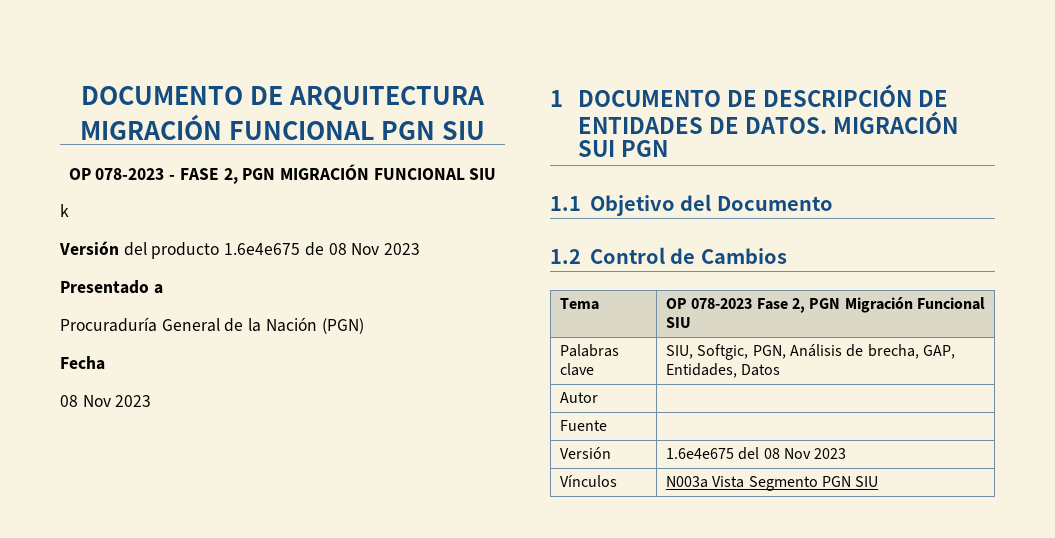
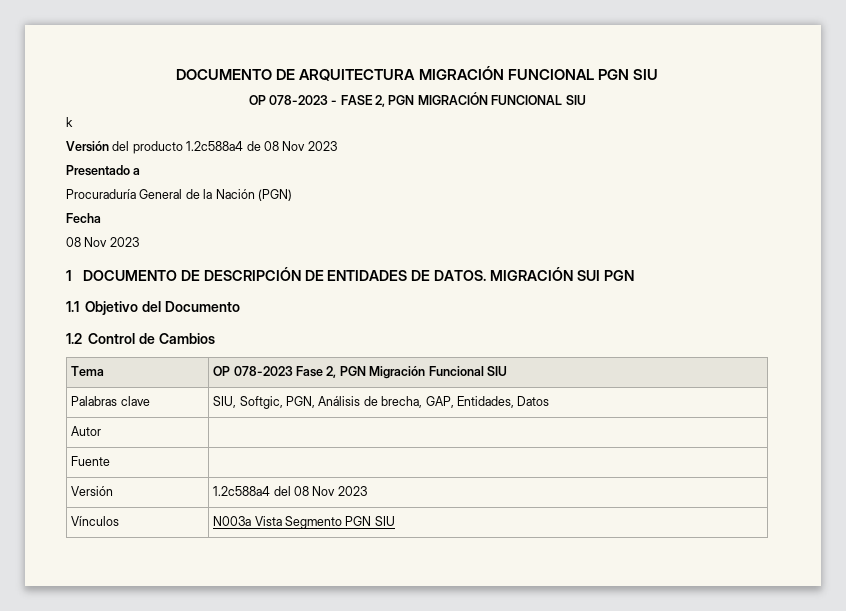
- Versión del producto 1.6e4e675 de 08 Nov 2023
+ Versión del producto 1.2c588a4 de 08 Nov 2023
- Versión | 1.6e4e675 del 08 Nov 2023
+ Versión | 1.2c588a4 del 08 Nov 2023

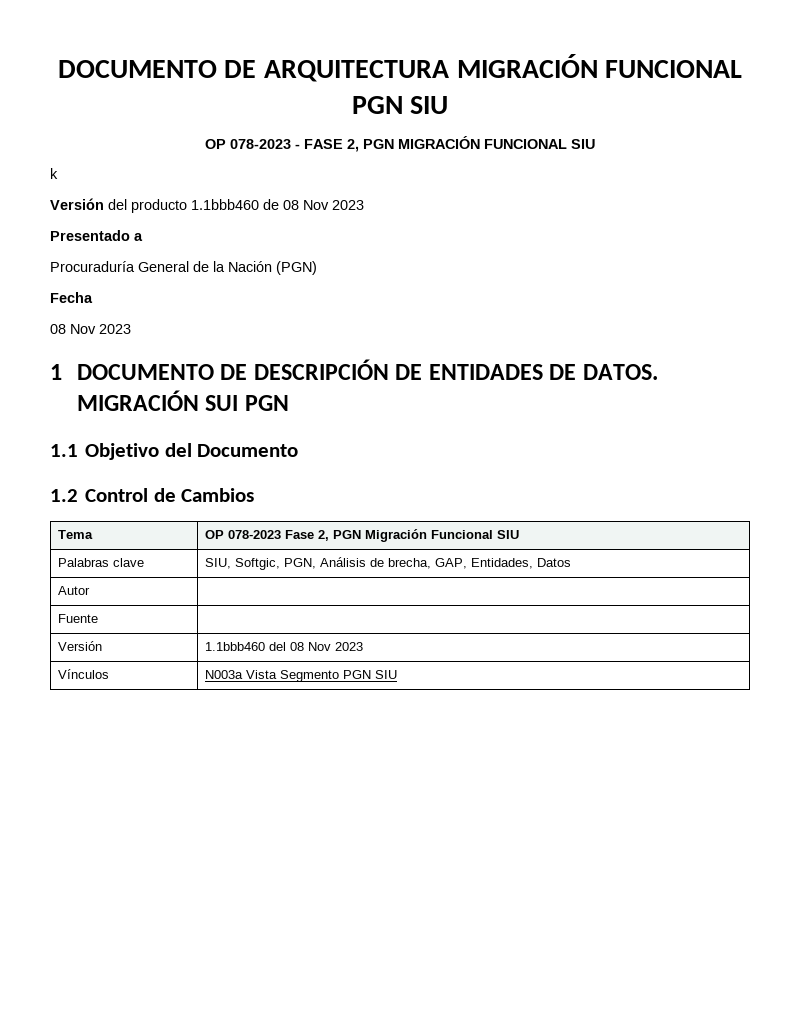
- Versión del producto 1.2c588a4 de 08 Nov 2023
+ Versión del producto 1.1bbb460 de 08 Nov 2023
- Versión | 1.2c588a4 del 08 Nov 2023
+ Versión | 1.1bbb460 del 08 Nov 2023

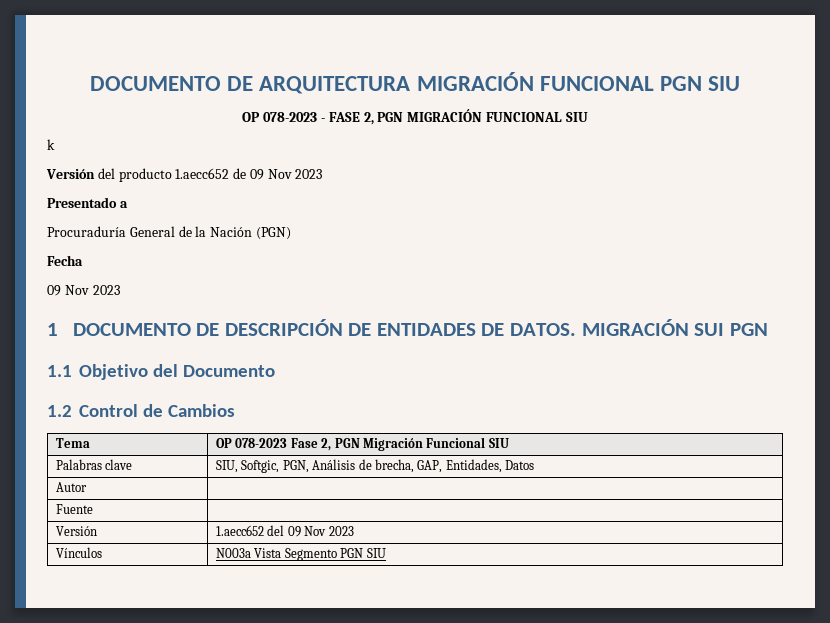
- Versión del producto 1.1bbb460 de 08 Nov 2023
+ Versión del producto 1.aecc652 de 09 Nov 2023
  Fecha
- 08 Nov 2023
+ 09 Nov 2023
- Versión | 1.1bbb460 del 08 Nov 2023
+ Versión | 1.aecc652 del 09 Nov 2023

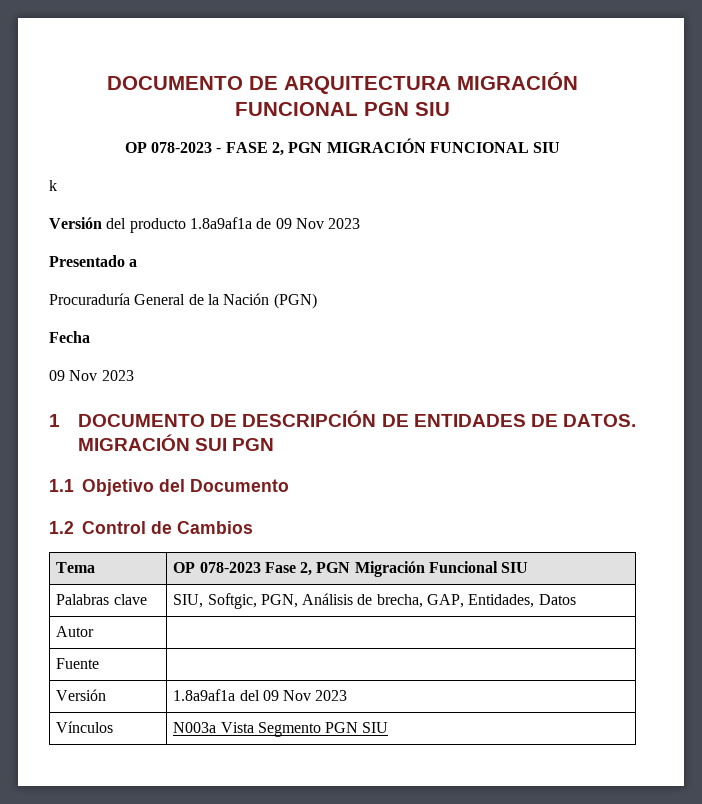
- Versión del producto 1.aecc652 de 09 Nov 2023
+ Versión del producto 1.8a9af1a de 09 Nov 2023
- Versión | 1.aecc652 del 09 Nov 2023
+ Versión | 1.8a9af1a del 09 Nov 2023

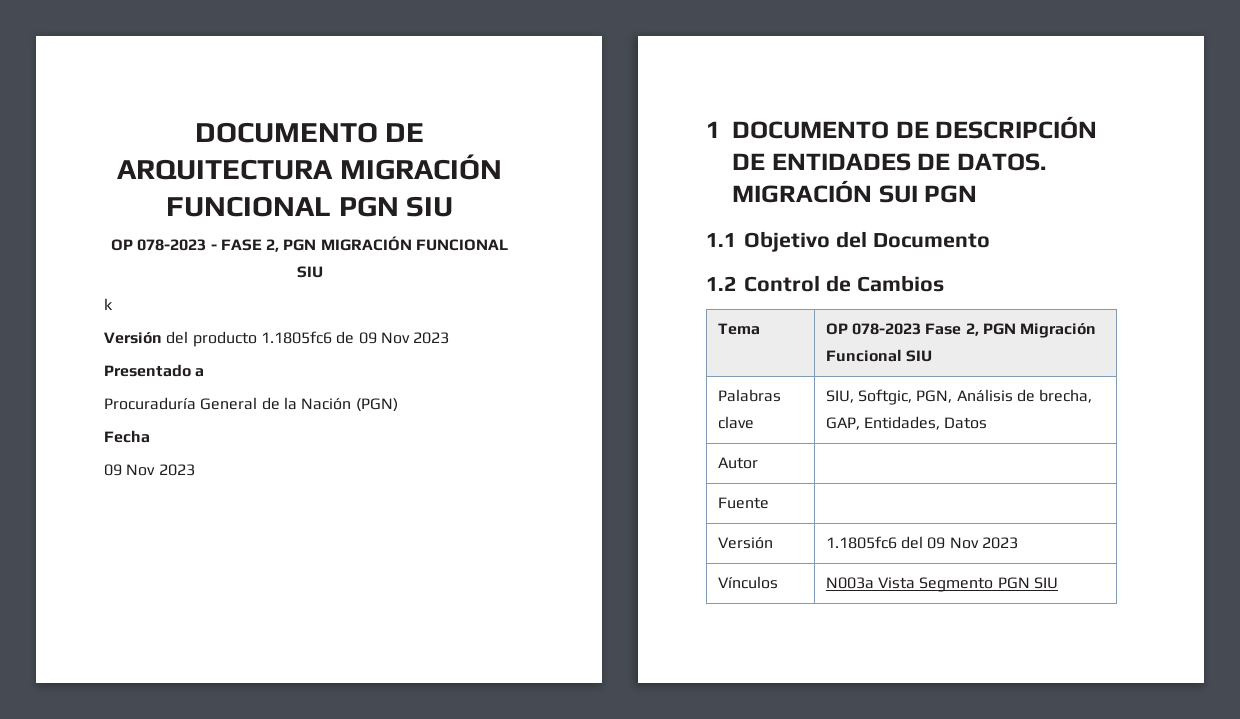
- Versión del producto 1.8a9af1a de 09 Nov 2023
+ Versión del producto 1.1805fc6 de 09 Nov 2023
- Versión | 1.8a9af1a del 09 Nov 2023
+ Versión | 1.1805fc6 del 09 Nov 2023

